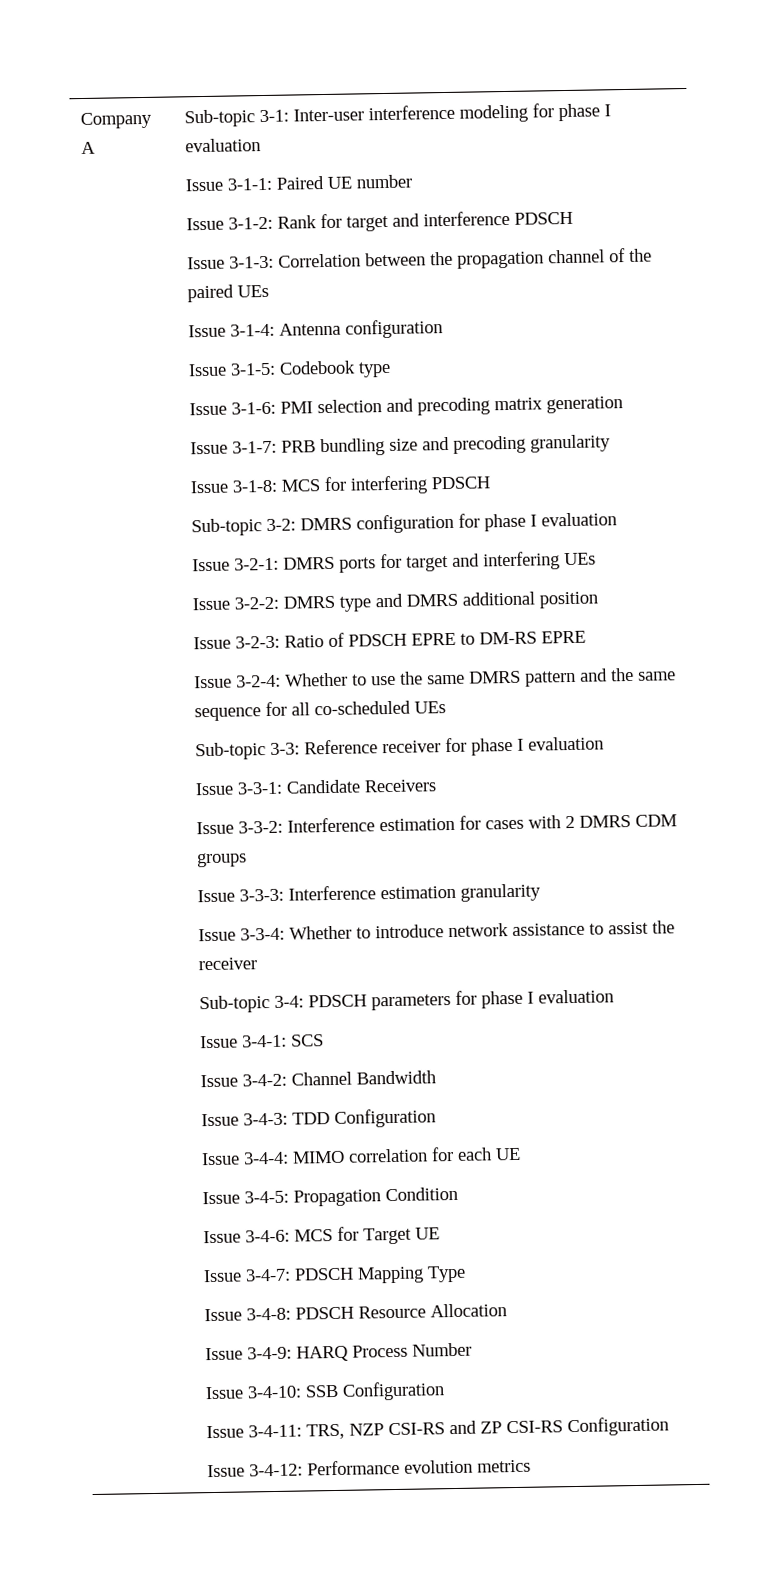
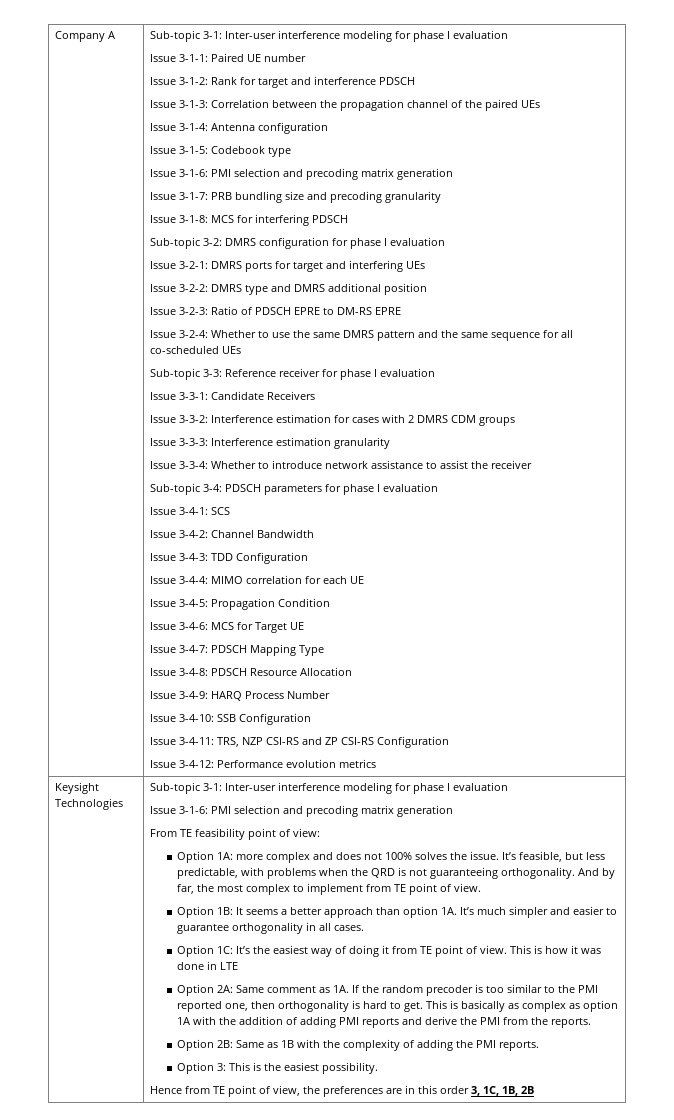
+ Keysight Technologies | Sub-topic 3-1: Inter-user interference modeling for phase I evaluation
+ Issue 3-1-6: PMI selection and precoding matrix generation
+ From TE feasibility point of view:
+ Option 1A: more complex and does not 100% solves the issue. It’s feasible, but less predictable, with problems when the QRD is not guaranteeing orthogonality. And by far, the most complex to implement from TE point of view.
+ Option 1B: It seems a better approach than option 1A. It’s much simpler and easier to guarantee orthogonality in all cases.
+ Option 1C: It’s the easiest way of doing it from TE point of view. This is how it was done in LTE
+ Option 2A: Same comment as 1A. If the random precoder is too similar to the PMI reported one, then orthogonality is hard to get. This is basically as complex as option 1A with the addition of adding PMI reports and derive the PMI from the reports.
+ Option 2B: Same as 1B with the complexity of adding the PMI reports.
+ Option 3: This is the easiest possibility.
+ Hence from TE point of view, the preferences are in this order 3, 1C, 1B, 2B

